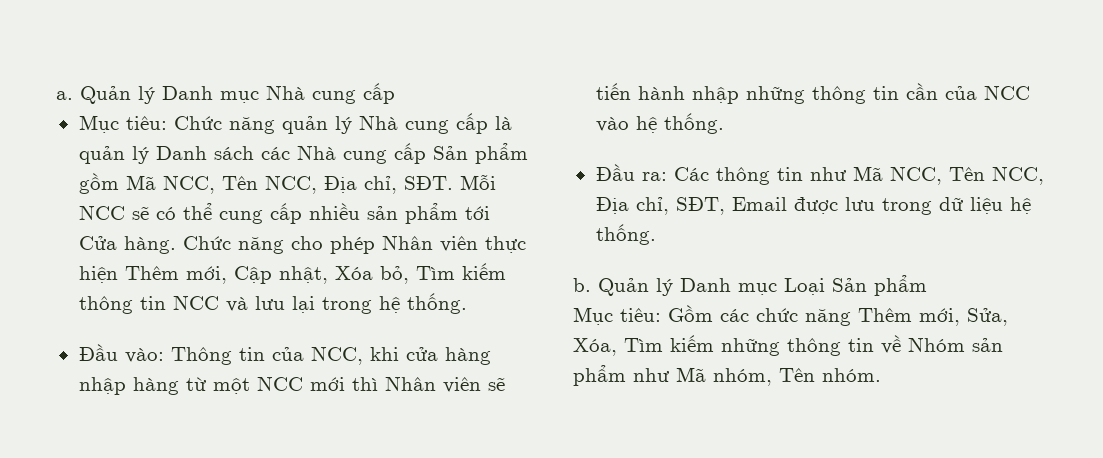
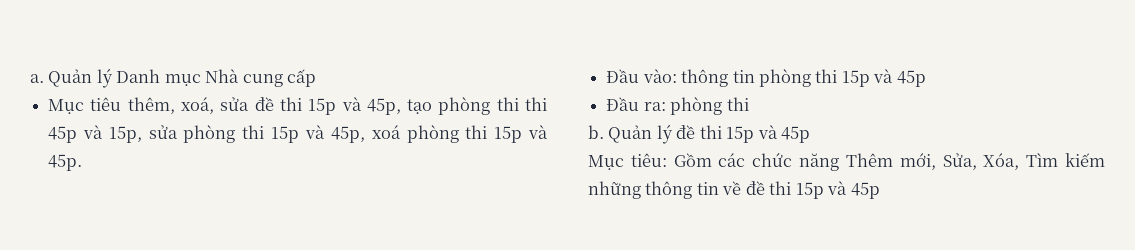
- Mục tiêu: Chức năng quản lý Nhà cung cấp là quản lý Danh sách các Nhà cung cấp Sản phẩm gồm Mã NCC, Tên NCC, Địa chỉ, SĐT. Mỗi NCC sẽ có thể cung cấp nhiều sản phẩm tới Cửa hàng. Chức năng cho phép Nhân viên thực hiện Thêm mới, Cập nhật, Xóa bỏ, Tìm kiếm thông tin NCC và lưu lại trong hệ thống.
- Đầu vào: Thông tin của NCC, khi cửa hàng nhập hàng từ một NCC mới thì Nhân viên sẽ tiến hành nhập những thông tin cần của NCC vào hệ thống.
- Đầu ra: Các thông tin như Mã NCC, Tên NCC, Địa chỉ, SĐT, Email được lưu trong dữ liệu hệ thống.
- b. Quản lý Danh mục Loại Sản phẩm
+ Mục tiêu thêm, xoá, sửa đề thi 15p và 45p, tạo phòng thi thi 45p và 15p, sửa phòng thi 15p và 45p, xoá phòng thi 15p và 45p.
+ Đầu vào: thông tin phòng thi 15p và 45p
+ Đầu ra: phòng thi
+ b. Quản lý đề thi 15p và 45p
- Mục tiêu: Gồm các chức năng Thêm mới, Sửa, Xóa, Tìm kiếm những thông tin về Nhóm sản phẩm như Mã nhóm, Tên nhóm.
+ Mục tiêu: Gồm các chức năng Thêm mới, Sửa, Xóa, Tìm kiếm những thông tin về đề thi 15p và 45p

